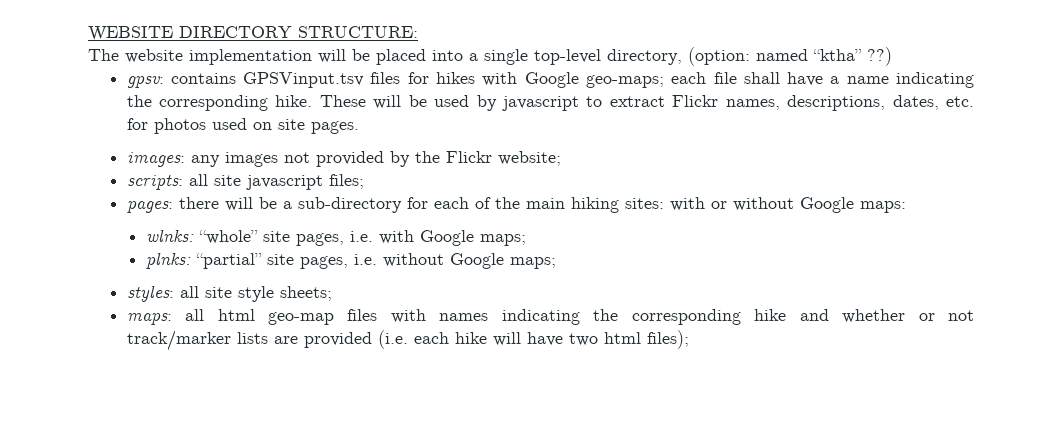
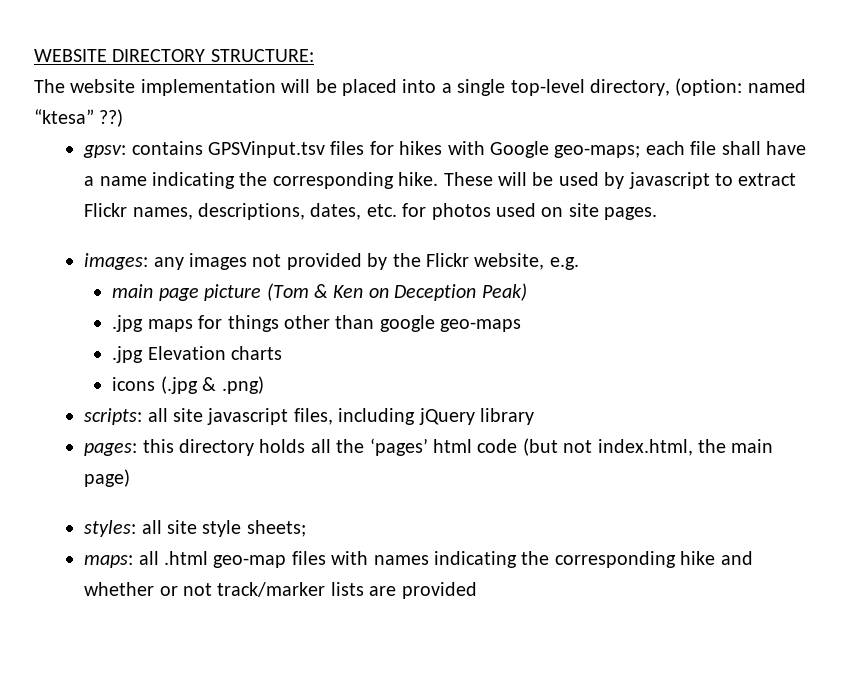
- The website implementation will be placed into a single top-level directory, (option: named “ktha” ??)
+ The website implementation will be placed into a single top-level directory, (option: named “ktesa” ??)
- images: any images not provided by the Flickr website;
- scripts: all site javascript files;
- pages: there will be a sub-directory for each of the main hiking sites: with or without Google maps:
- wlnks: “whole” site pages, i.e. with Google maps;
- plnks: “partial” site pages, i.e. without Google maps;
+ images: any images not provided by the Flickr website, e.g.
+ main page picture (Tom & Ken on Deception Peak)
+ .jpg maps for things other than google geo-maps
+ .jpg Elevation charts
+ icons (.jpg & .png)
+ scripts: all site javascript files, including jQuery library
+ pages: this directory holds all the ‘pages’ html code (but not index.html, the main page)
- maps: all html geo-map files with names indicating the corresponding hike and whether or not track/marker lists are provided (i.e. each hike will have two html files);
+ maps: all .html geo-map files with names indicating the corresponding hike and whether or not track/marker lists are provided

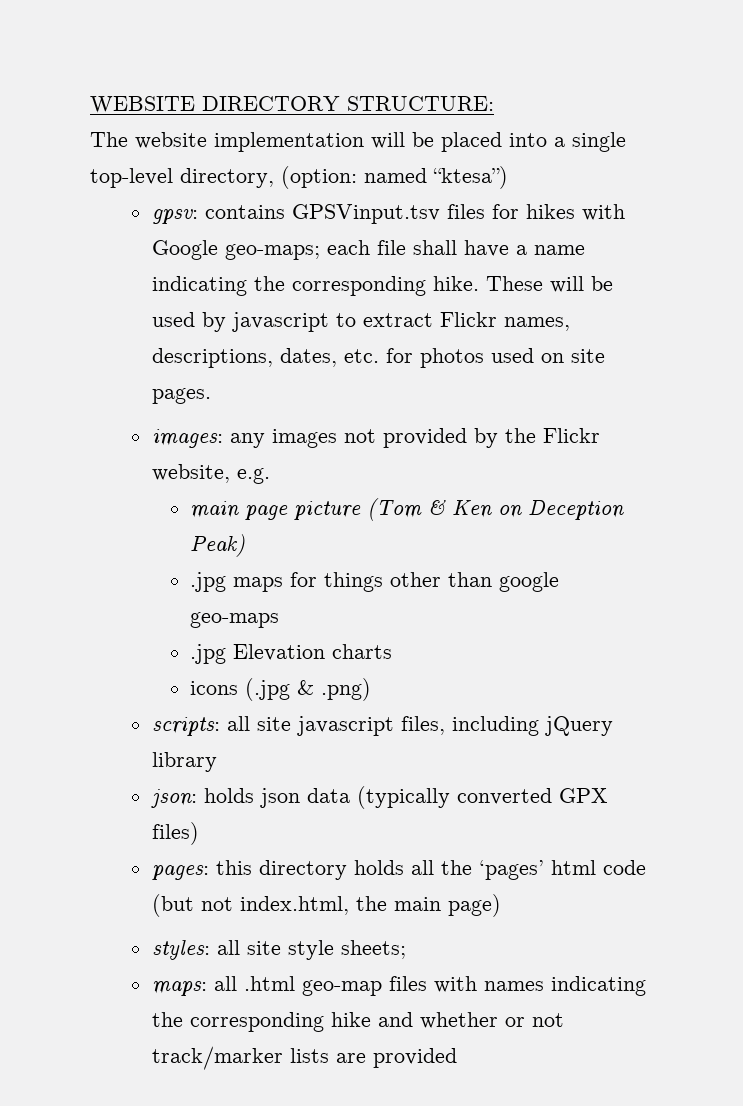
- The website implementation will be placed into a single top-level directory, (option: named “ktesa” ??)
+ The website implementation will be placed into a single top-level directory, (option: named “ktesa”)
+ json: holds json data (typically converted GPX files)

